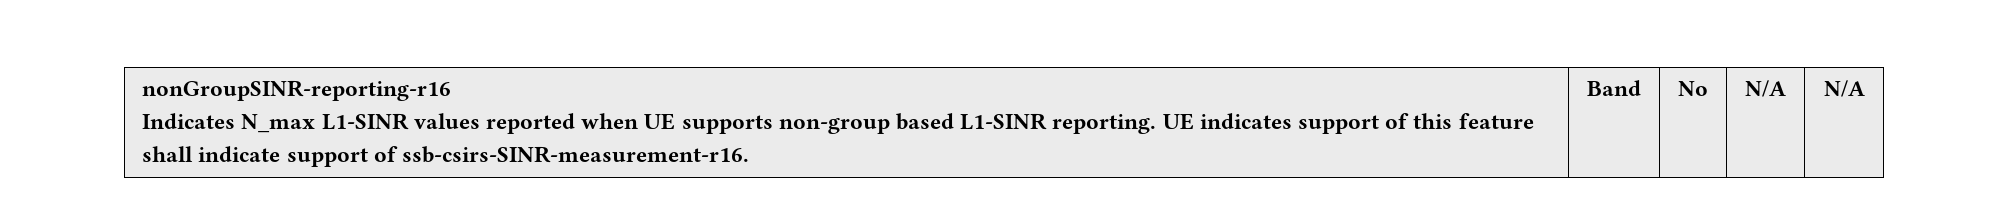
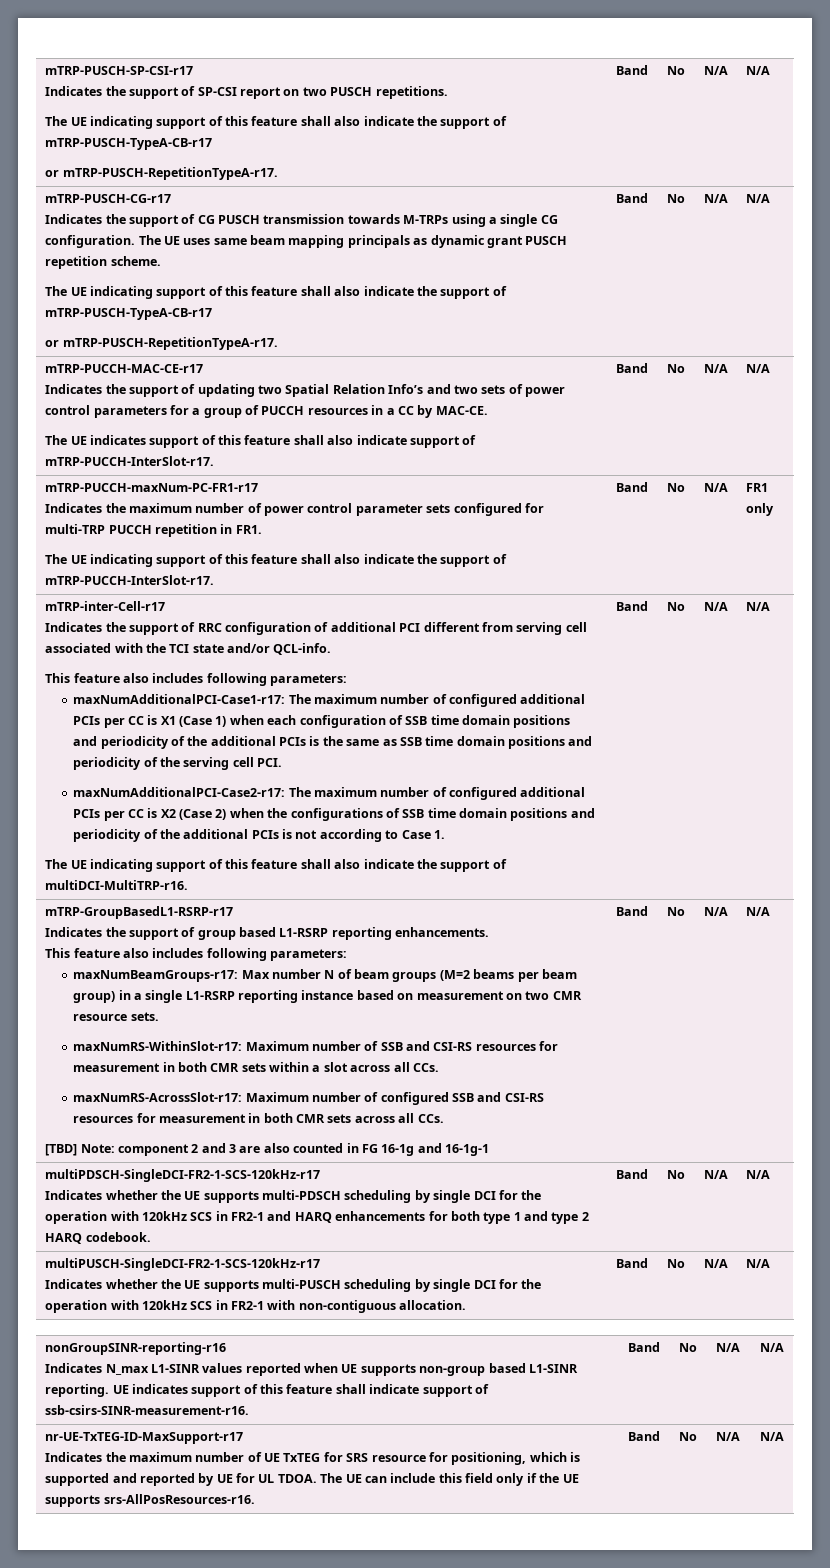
+ mTRP-PUSCH-SP-CSI-r17
+ Indicates the support of SP-CSI report on two PUSCH repetitions.
+ The UE indicating support of this feature shall also indicate the support of mTRP-PUSCH-TypeA-CB-r17
+ or mTRP-PUSCH-RepetitionTypeA-r17. | Band | No | N/A | N/A
+ mTRP-PUSCH-CG-r17
+ Indicates the support of CG PUSCH transmission towards M-TRPs using a single CG configuration. The UE uses same beam mapping principals as dynamic grant PUSCH repetition scheme.
+ The UE indicating support of this feature shall also indicate the support of mTRP-PUSCH-TypeA-CB-r17
+ or mTRP-PUSCH-RepetitionTypeA-r17. | Band | No | N/A | N/A
+ mTRP-PUCCH-MAC-CE-r17
+ Indicates the support of updating two Spatial Relation Info’s and two sets of power control parameters for a group of PUCCH resources in a CC by MAC-CE.
+ The UE indicates support of this feature shall also indicate support of mTRP-PUCCH-InterSlot-r17. | Band | No | N/A | N/A
+ mTRP-PUCCH-maxNum-PC-FR1-r17
+ Indicates the maximum number of power control parameter sets configured for multi-TRP PUCCH repetition in FR1.
+ The UE indicating support of this feature shall also indicate the support of mTRP-PUCCH-InterSlot-r17. | Band | No | N/A | FR1 only
+ mTRP-inter-Cell-r17
+ Indicates the support of RRC configuration of additional PCI different from serving cell associated with the TCI state and/or QCL-info.
+ This feature also includes following parameters:
+ maxNumAdditionalPCI-Case1-r17: The maximum number of configured additional PCIs per CC is X1 (Case 1) when each configuration of SSB time domain positions and periodicity of the additional PCIs is the same as SSB time domain positions and periodicity of the serving cell PCI.
+ maxNumAdditionalPCI-Case2-r17: The maximum number of configured additional PCIs per CC is X2 (Case 2) when the configurations of SSB time domain positions and periodicity of the additional PCIs is not according to Case 1.
+ The UE indicating support of this feature shall also indicate the support of multiDCI-MultiTRP-r16. | Band | No | N/A | N/A
+ mTRP-GroupBasedL1-RSRP-r17
+ Indicates the support of group based L1-RSRP reporting enhancements.
+ This feature also includes following parameters:
+ maxNumBeamGroups-r17: Max number N of beam groups (M=2 beams per beam group) in a single L1-RSRP reporting instance based on measurement on two CMR resource sets.
+ maxNumRS-WithinSlot-r17: Maximum number of SSB and CSI-RS resources for measurement in both CMR sets within a slot across all CCs.
+ maxNumRS-AcrossSlot-r17: Maximum number of configured SSB and CSI-RS resources for measurement in both CMR sets across all CCs.
+ [TBD] Note: component 2 and 3 are also counted in FG 16-1g and 16-1g-1 | Band | No | N/A | N/A
+ multiPDSCH-SingleDCI-FR2-1-SCS-120kHz-r17
+ Indicates whether the UE supports multi-PDSCH scheduling by single DCI for the operation with 120kHz SCS in FR2-1 and HARQ enhancements for both type 1 and type 2 HARQ codebook. | Band | No | N/A | N/A
+ multiPUSCH-SingleDCI-FR2-1-SCS-120kHz-r17
+ Indicates whether the UE supports multi-PUSCH scheduling by single DCI for the operation with 120kHz SCS in FR2-1 with non-contiguous allocation. | Band | No | N/A | N/A
+ nr-UE-TxTEG-ID-MaxSupport-r17
+ Indicates the maximum number of UE TxTEG for SRS resource for positioning, which is supported and reported by UE for UL TDOA. The UE can include this field only if the UE supports srs-AllPosResources-r16. | Band | No | N/A | N/A

